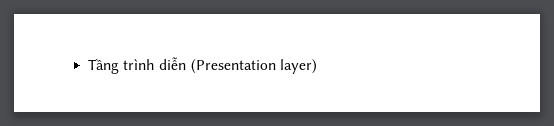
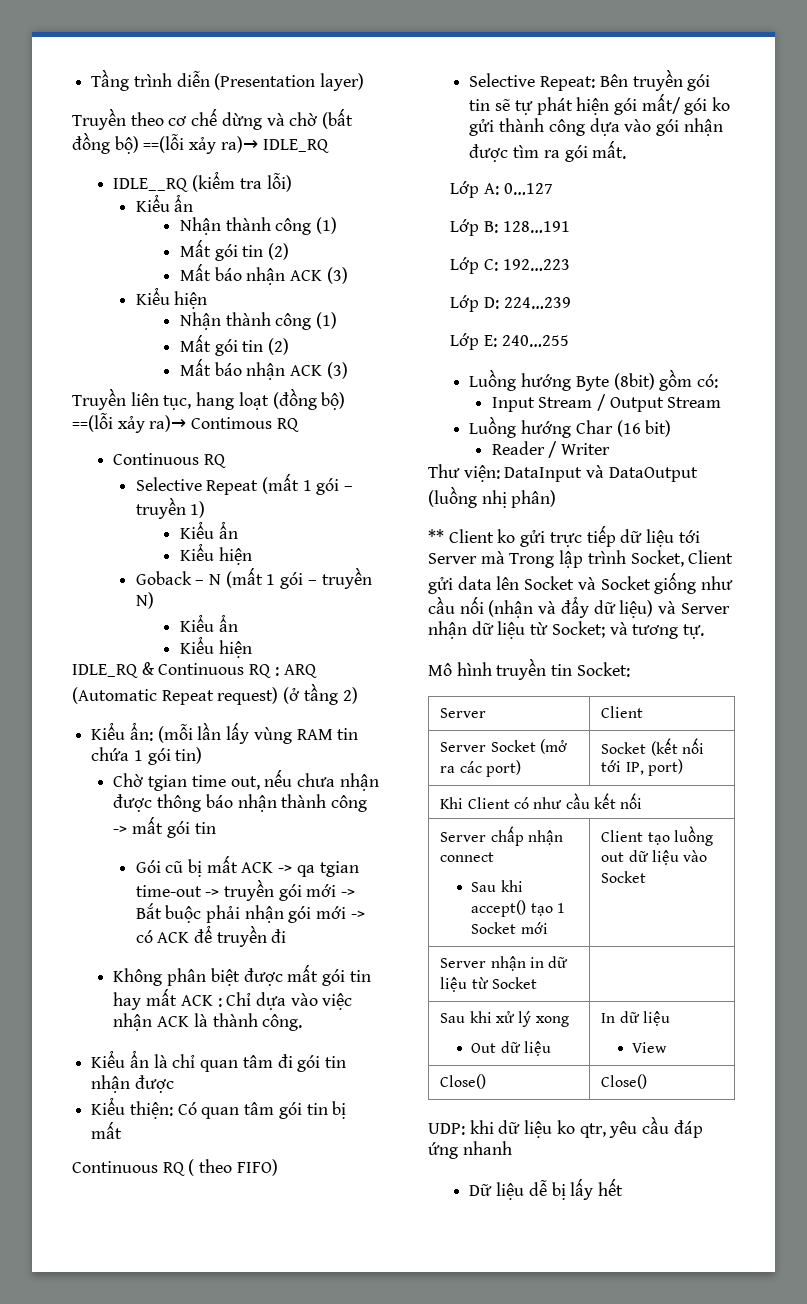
+ Truyền theo cơ chế dừng và chờ (bất đồng bộ) ==(lỗi xảy ra)→ IDLE_RQ
+ IDLE__RQ (kiểm tra lỗi)
+ Kiểu ẩn
+ Nhận thành công (1)
+ Mất gói tin (2)
+ Mất báo nhận ACK (3)
+ Kiểu hiện
+ Nhận thành công (1)
+ Mất gói tin (2)
+ Mất báo nhận ACK (3)
+ Truyền liên tục, hang loạt (đồng bộ) ==(lỗi xảy ra)→ Contimous RQ
+ Continuous RQ
+ Selective Repeat (mất 1 gói – truyền 1)
+ Kiểu ẩn
+ Kiểu hiện
+ Goback – N (mất 1 gói – truyền N)
+ Kiểu ẩn
+ Kiểu hiện
+ IDLE_RQ & Continuous RQ : ARQ (Automatic Repeat request) (ở tầng 2)
+ Kiểu ẩn: (mỗi lần lấy vùng RAM tin chứa 1 gói tin)
+ Chờ tgian time out, nếu chưa nhận được thông báo nhận thành công -> mất gói tin
+ Gói cũ bị mất ACK -> qa tgian time-out -> truyền gói mới -> Bắt buộc phải nhận gói mới -> có ACK để truyền đi
+ Không phân biệt được mất gói tin hay mất ACK : Chỉ dựa vào việc nhận ACK là thành công.
+ Kiểu ẩn là chỉ quan tâm đi gói tin nhận được
+ Kiểu thiện: Có quan tâm gói tin bị mất
+ Continuous RQ ( theo FIFO)
+ Selective Repeat: Bên truyền gói tin sẽ tự phát hiện gói mất/ gói ko gửi thành công dựa vào gói nhận được tìm ra gói mất.
+ Lớp A: 0…127
+ Lớp B: 128…191
+ Lớp C: 192…223
+ Lớp D: 224…239
+ Lớp E: 240…255
+ Luồng hướng Byte (8bit) gồm có:
+ Input Stream / Output Stream
+ Luồng hướng Char (16 bit)
+ Reader / Writer
+ Thư viện: DataInput và DataOutput (luồng nhị phân)
+ ** Client ko gửi trực tiếp dữ liệu tới Server mà Trong lập trình Socket, Client gửi data lên Socket và Socket giống như cầu nối (nhận và đẩy dữ liệu) và Server nhận dữ liệu từ Socket; và tương tự.
+ Mô hình truyền tin Socket:
+ Server | Client
+ Server Socket (mở ra các port) | Socket (kết nối tới IP, port)
+ Khi Client có như cầu kết nối
+ Server chấp nhận connect
+ Sau khi accept() tạo 1 Socket mới | Client tạo luồng out dữ liệu vào Socket
+ Server nhận in dữ liệu từ Socket |
+ Sau khi xử lý xong
+ Out dữ liệu | In dữ liệu
+ View
+ Close() | Close()
+ UDP: khi dữ liệu ko qtr, yêu cầu đáp ứng nhanh
+ Dữ liệu dễ bị lấy hết

